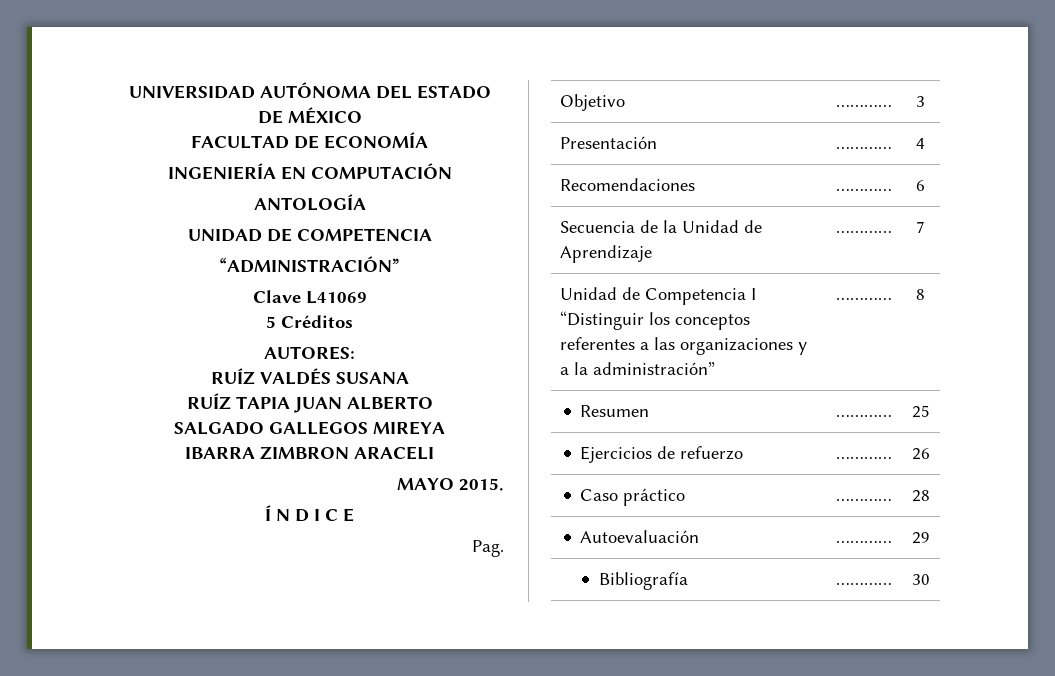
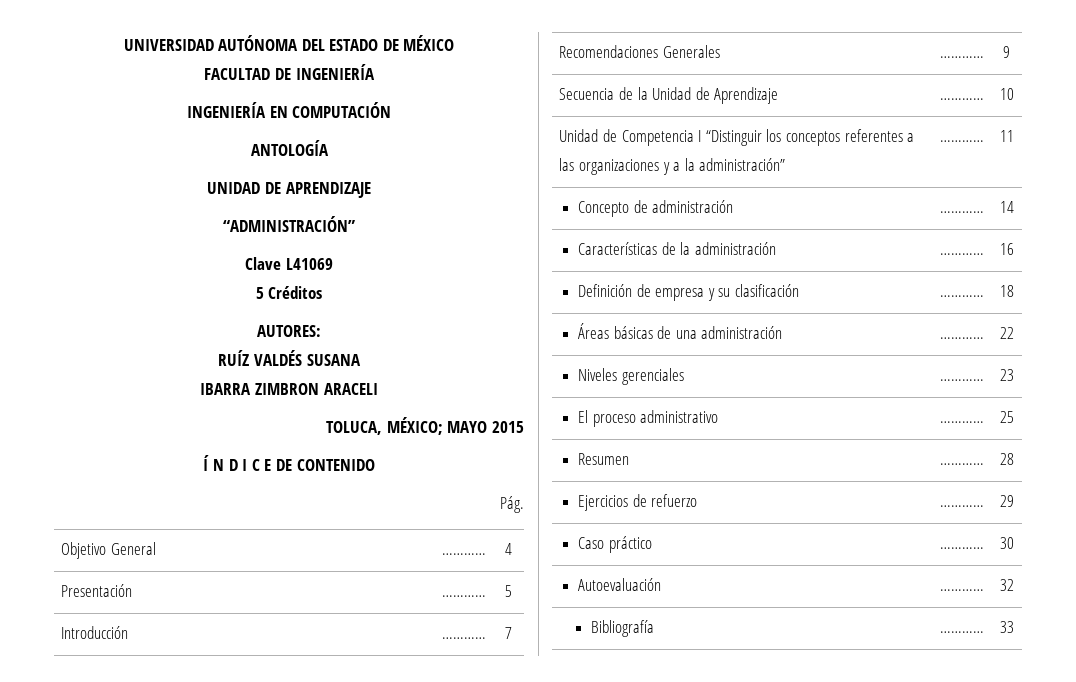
- FACULTAD DE ECONOMÍA
+ FACULTAD DE INGENIERÍA
- UNIDAD DE COMPETENCIA
+ UNIDAD DE APRENDIZAJE
- RUÍZ TAPIA JUAN ALBERTO
- SALGADO GALLEGOS MIREYA
- MAYO 2015.
+ TOLUCA, MÉXICO; MAYO 2015
- Í N D I C E
- Pag.
+ Í N D I C E DE CONTENIDO
+ Pág.
- Objetivo | ………… | 3
+ Objetivo General | ………… | 4
- Presentación | ………… | 4
- Recomendaciones | ………… | 6
+ Presentación | ………… | 5
+ Introducción | ………… | 7
+ Recomendaciones Generales | ………… | 9
- Secuencia de la Unidad de Aprendizaje | ………… | 7
+ Secuencia de la Unidad de Aprendizaje | ………… | 10
- Unidad de Competencia I “Distinguir los conceptos referentes a las organizaciones y a la administración” | ………… | 8
+ Unidad de Competencia I “Distinguir los conceptos referentes a las organizaciones y a la administración” | ………… | 11
+ Concepto de administración | ………… | 14
+ Características de la administración | ………… | 16
+ Definición de empresa y su clasificación | ………… | 18
+ Áreas básicas de una administración | ………… | 22
+ Niveles gerenciales | ………… | 23
+ El proceso administrativo | ………… | 25
- Resumen | ………… | 25
+ Resumen | ………… | 28
- Ejercicios de refuerzo | ………… | 26
+ Ejercicios de refuerzo | ………… | 29
- Caso práctico | ………… | 28
+ Caso práctico | ………… | 30
- Autoevaluación | ………… | 29
+ Autoevaluación | ………… | 32
- Bibliografía | ………… | 30
+ Bibliografía | ………… | 33

